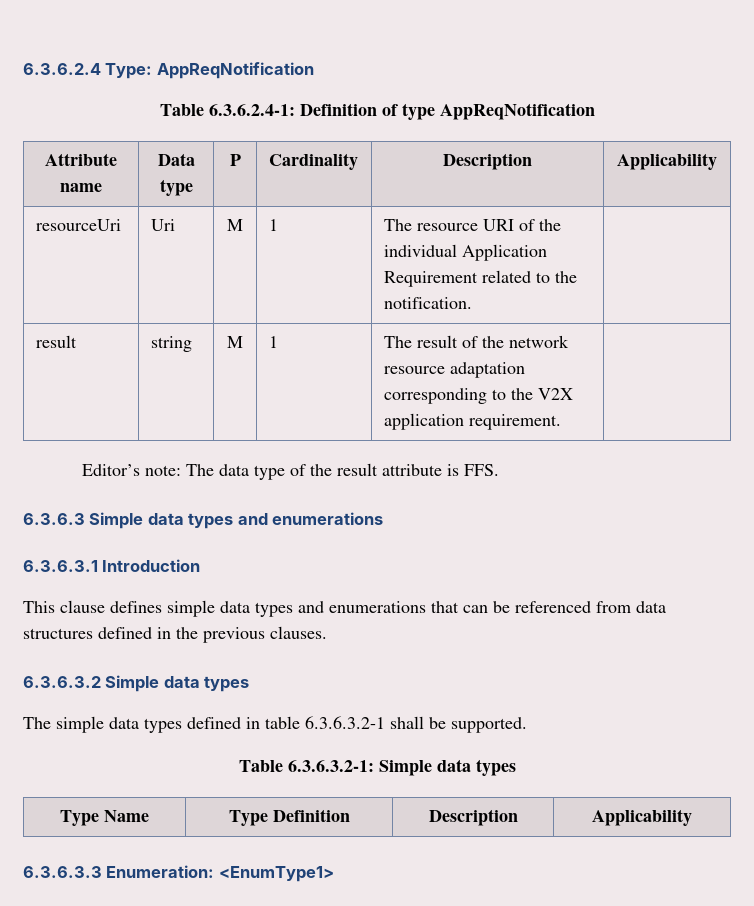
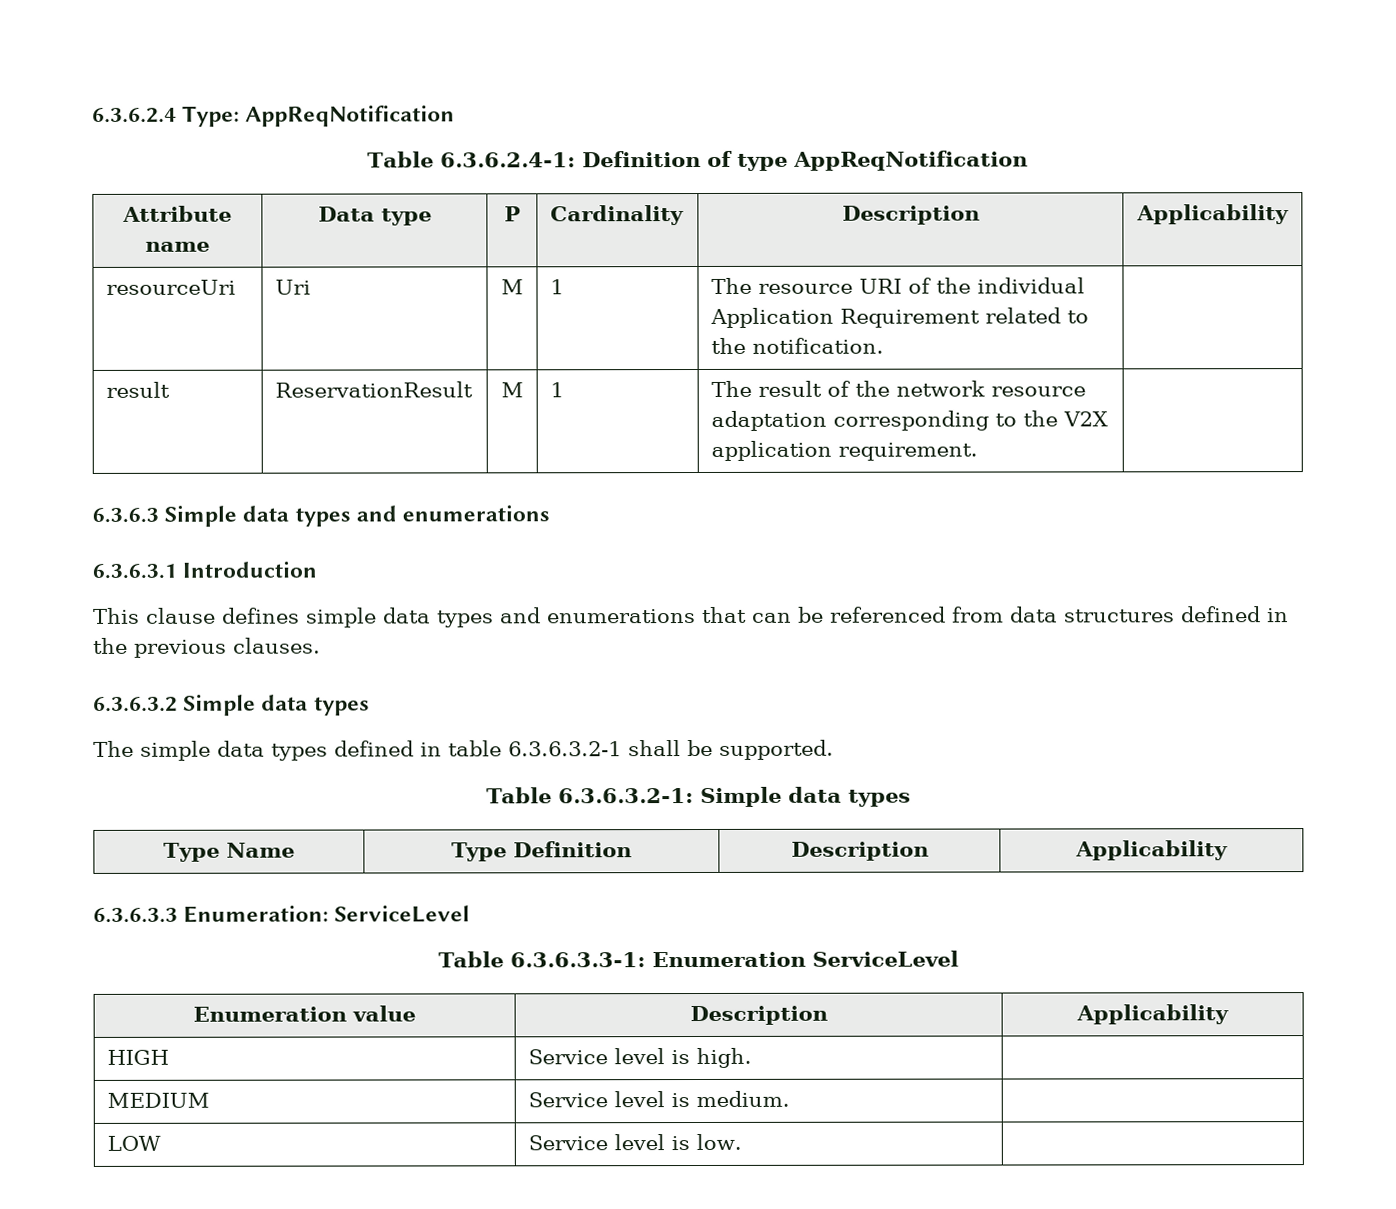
- result | string | M | 1 | The result of the network resource adaptation corresponding to the V2X application requirement. |
+ result | ReservationResult | M | 1 | The result of the network resource adaptation corresponding to the V2X application requirement. |
- Editor’s note: The data type of the result attribute is FFS.
- 6.3.6.3.3 Enumeration: <EnumType1>
+ 6.3.6.3.3 Enumeration: ServiceLevel
+ Table 6.3.6.3.3-1: Enumeration ServiceLevel
+ Enumeration value | Description | Applicability
+ HIGH | Service level is high. |
+ MEDIUM | Service level is medium. |
+ LOW | Service level is low. |

